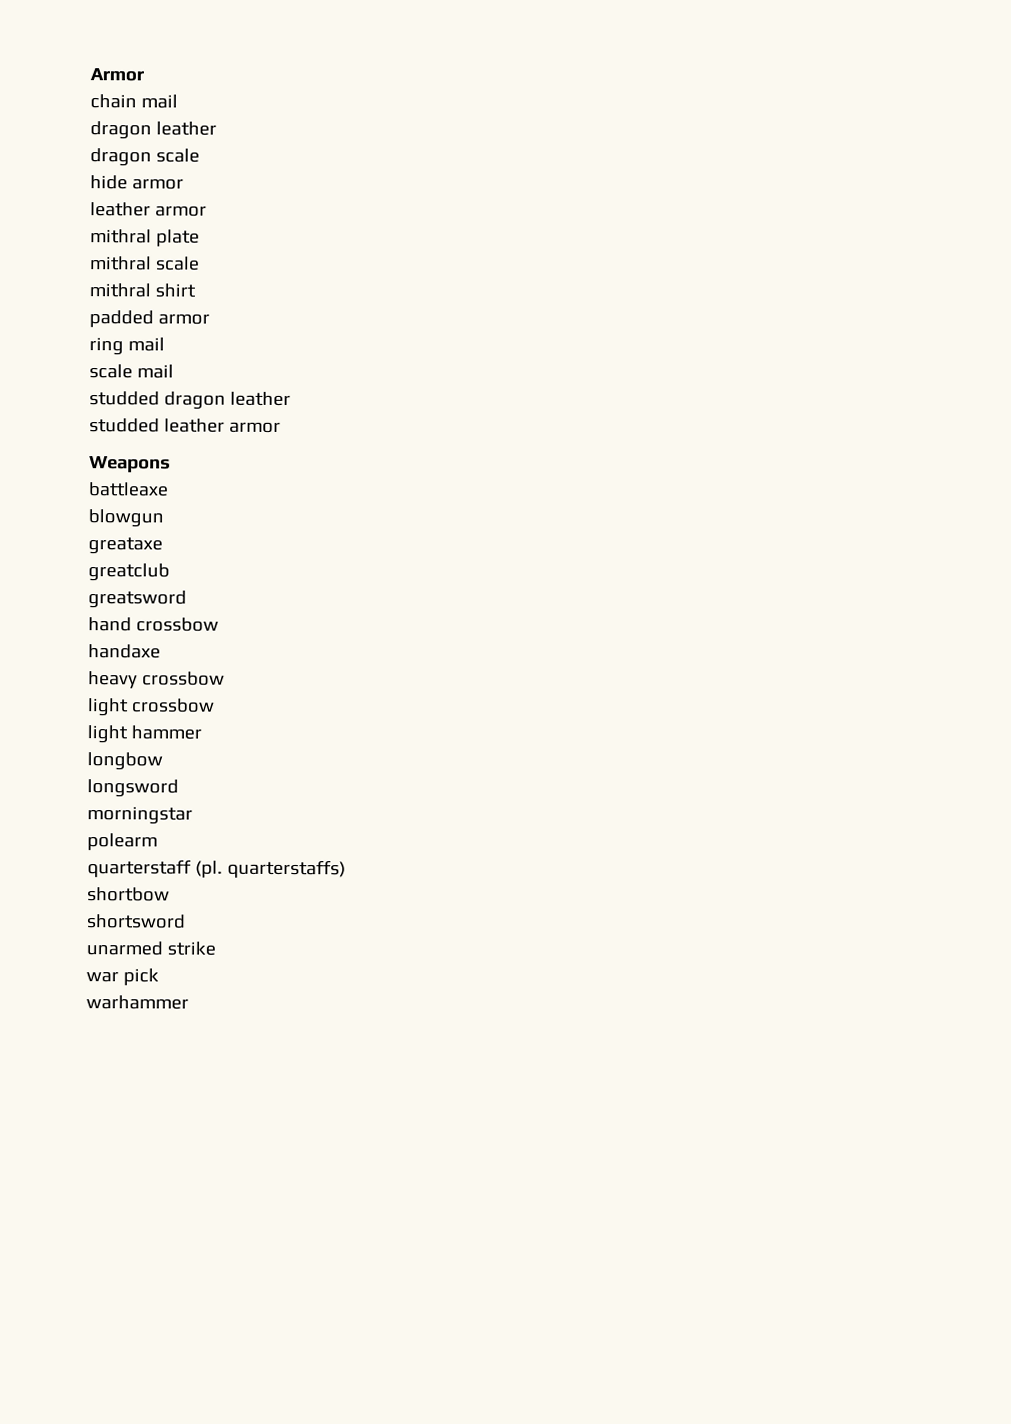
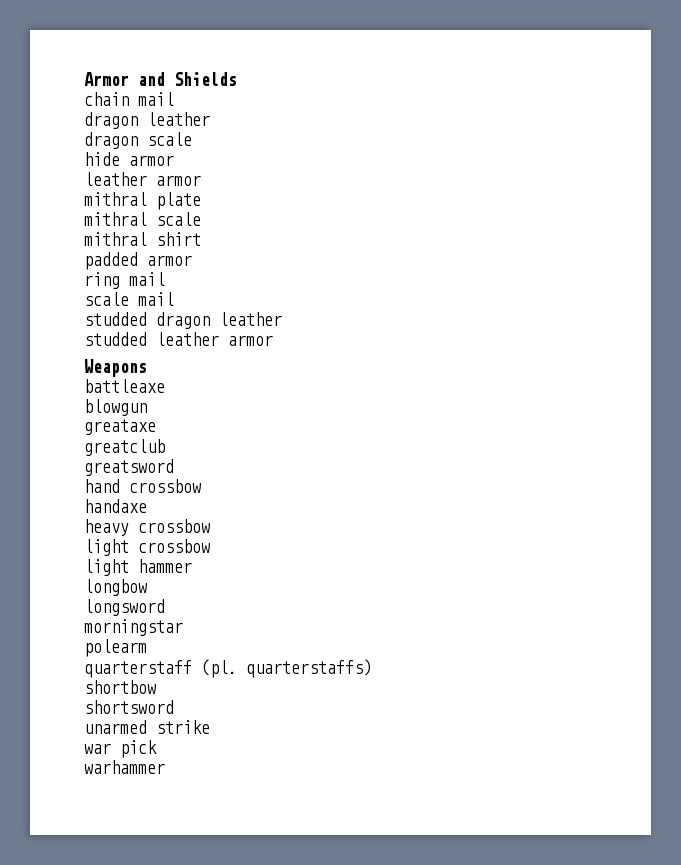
- Armor
+ Armor and Shields

